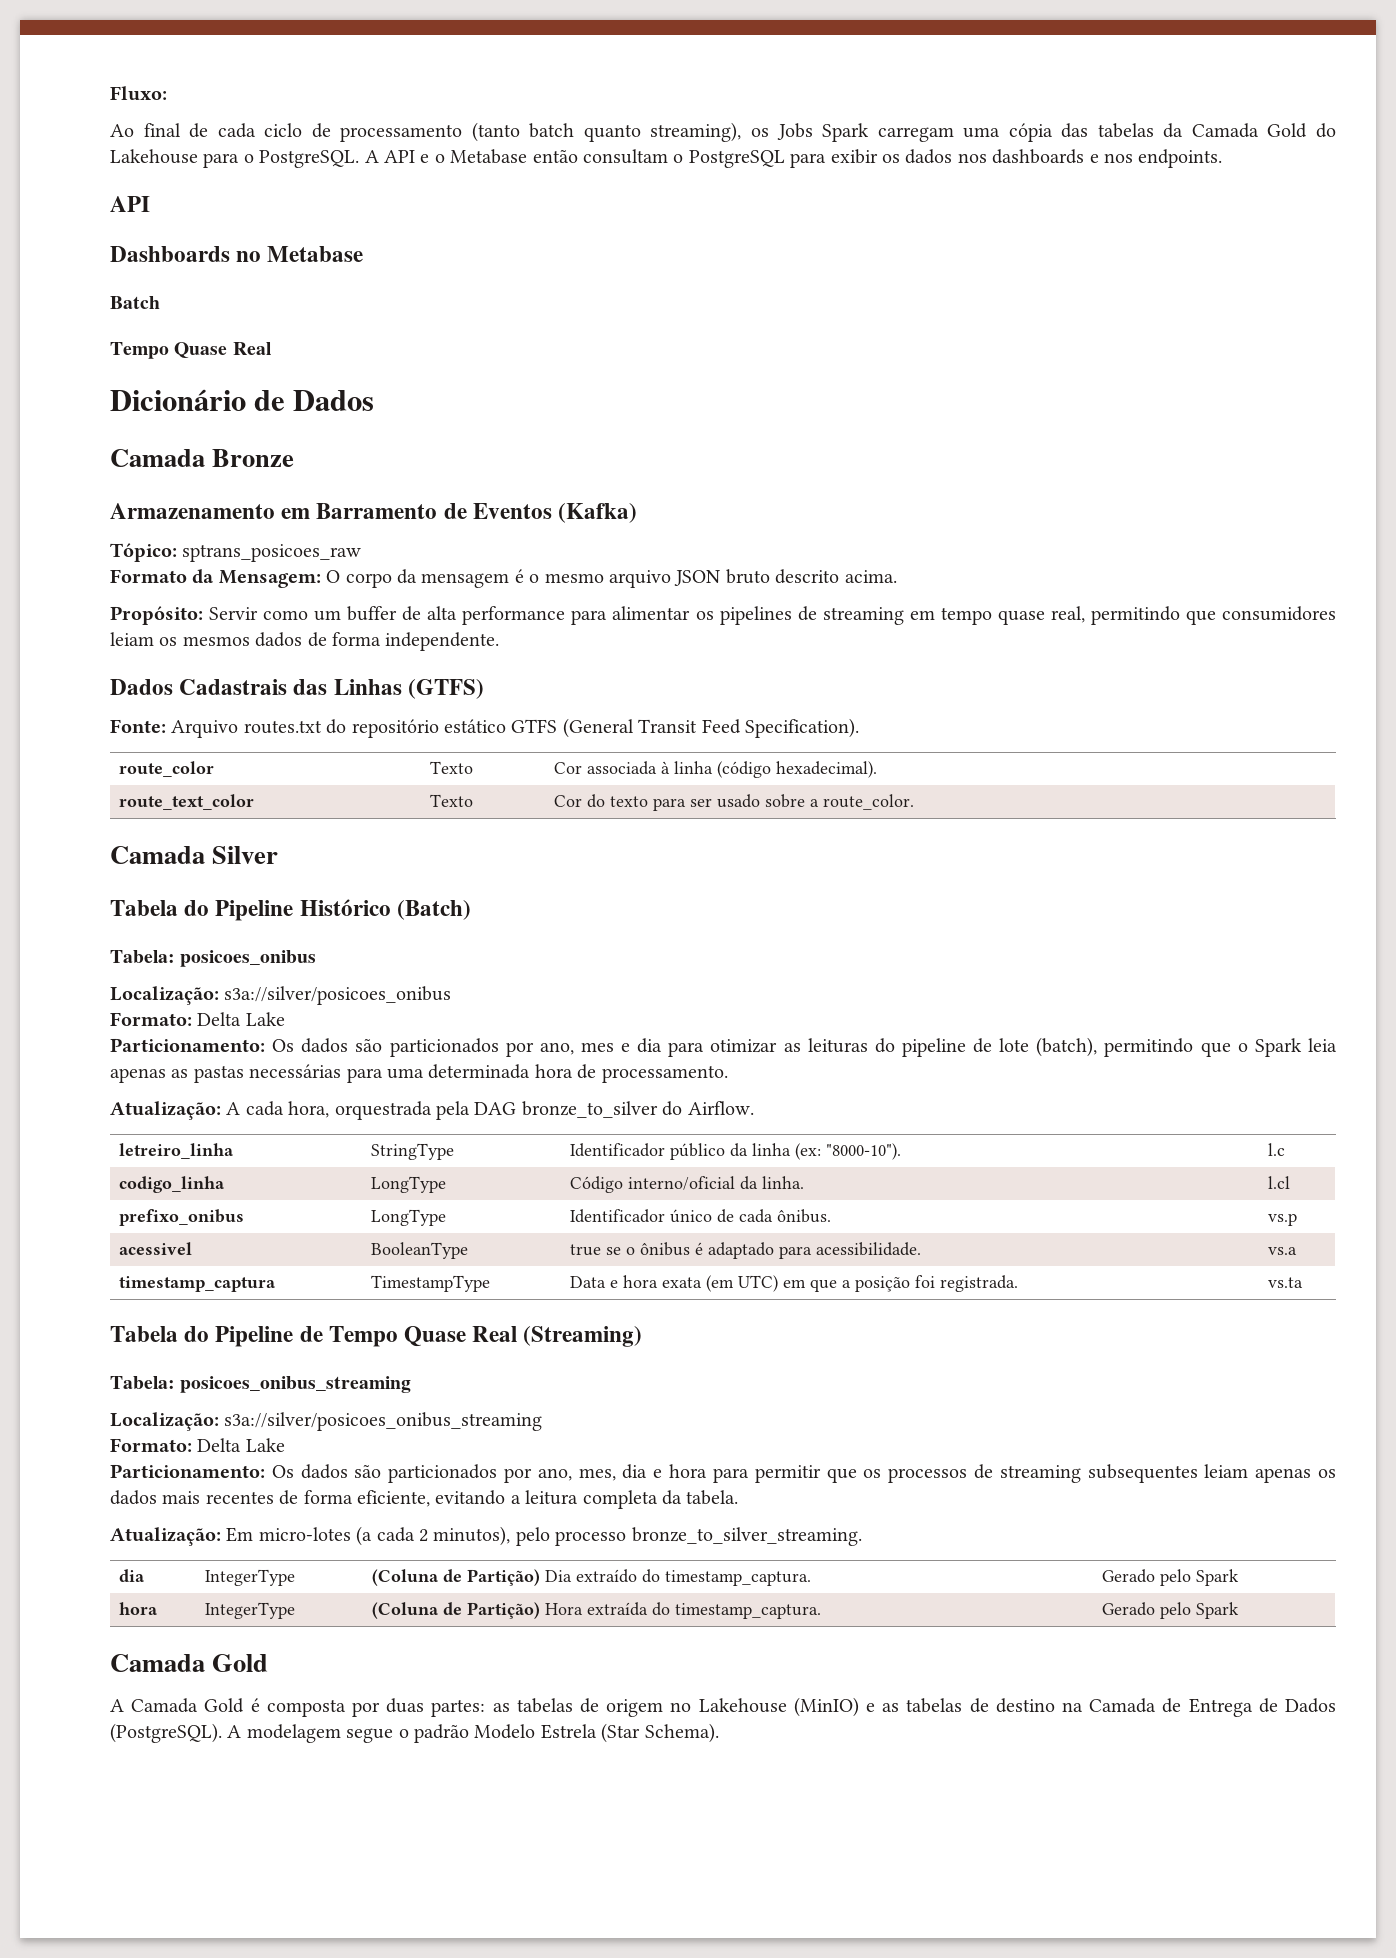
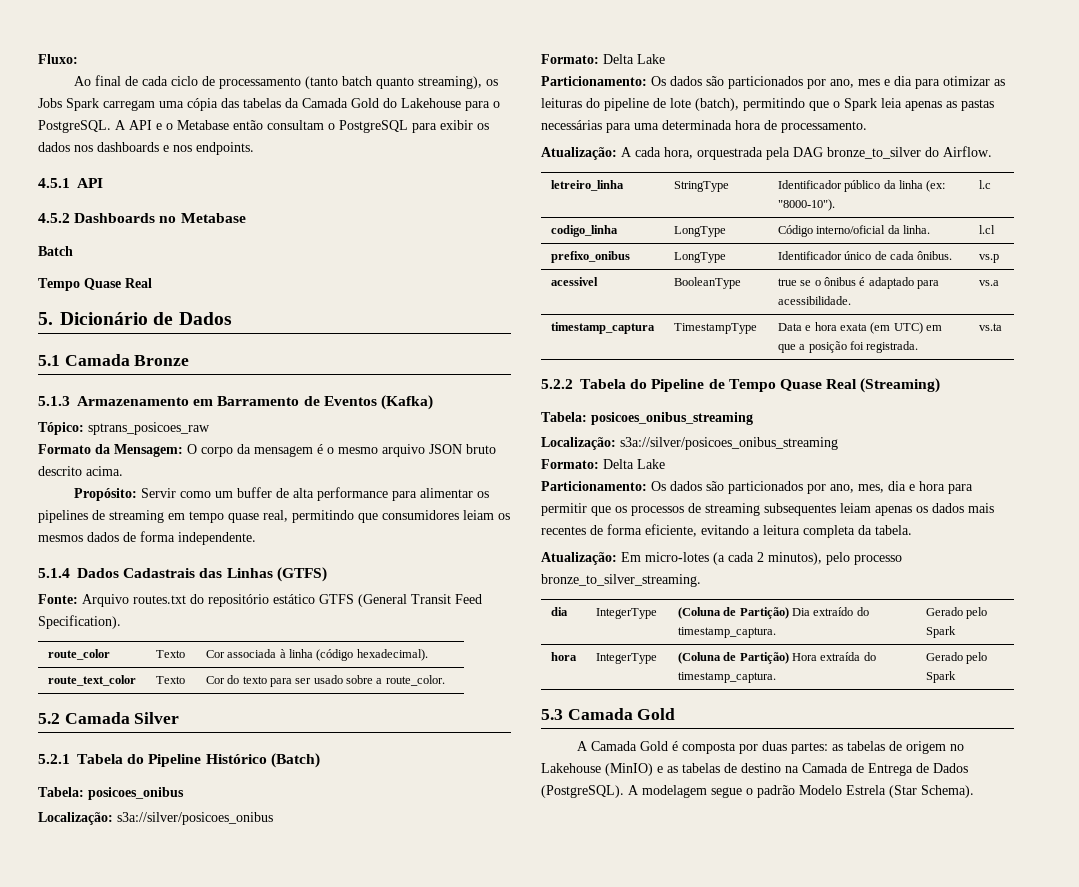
  A API e o Metabase então consultam o PostgreSQL para exibir os dados nos dashboards e nos endpoints.
- API
+ 4.5.1 API
- Dashboards no Metabase
+ 4.5.2 Dashboards no Metabase
- Dicionário de Dados
+ 5. Dicionário de Dados
- Camada Bronze
+ 5.1 Camada Bronze
- Armazenamento em Barramento de Eventos (Kafka)
+ 5.1.3 Armazenamento em Barramento de Eventos (Kafka)
- Dados Cadastrais das Linhas (GTFS)
+ 5.1.4 Dados Cadastrais das Linhas (GTFS)
- Camada Silver
+ 5.2 Camada Silver
- Tabela do Pipeline Histórico (Batch)
+ 5.2.1 Tabela do Pipeline Histórico (Batch)
- Tabela do Pipeline de Tempo Quase Real (Streaming)
+ 5.2.2 Tabela do Pipeline de Tempo Quase Real (Streaming)
  hora | IntegerType | (Coluna de Partição) Hora extraída do timestamp_captura. | Gerado pelo Spark
- Camada Gold
+ 5.3 Camada Gold

